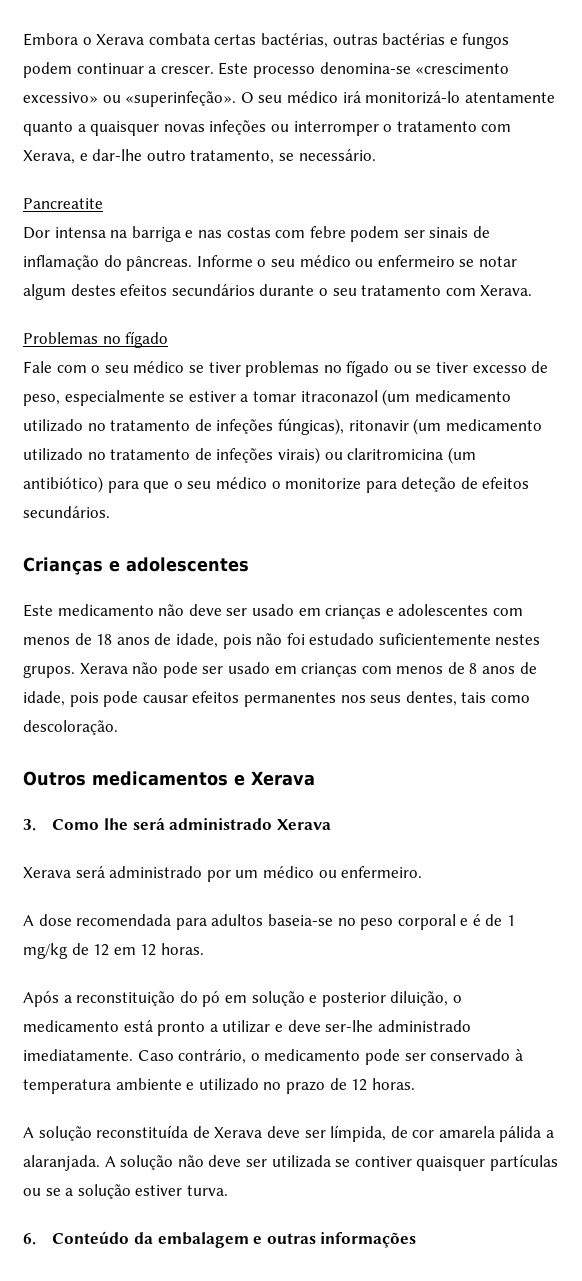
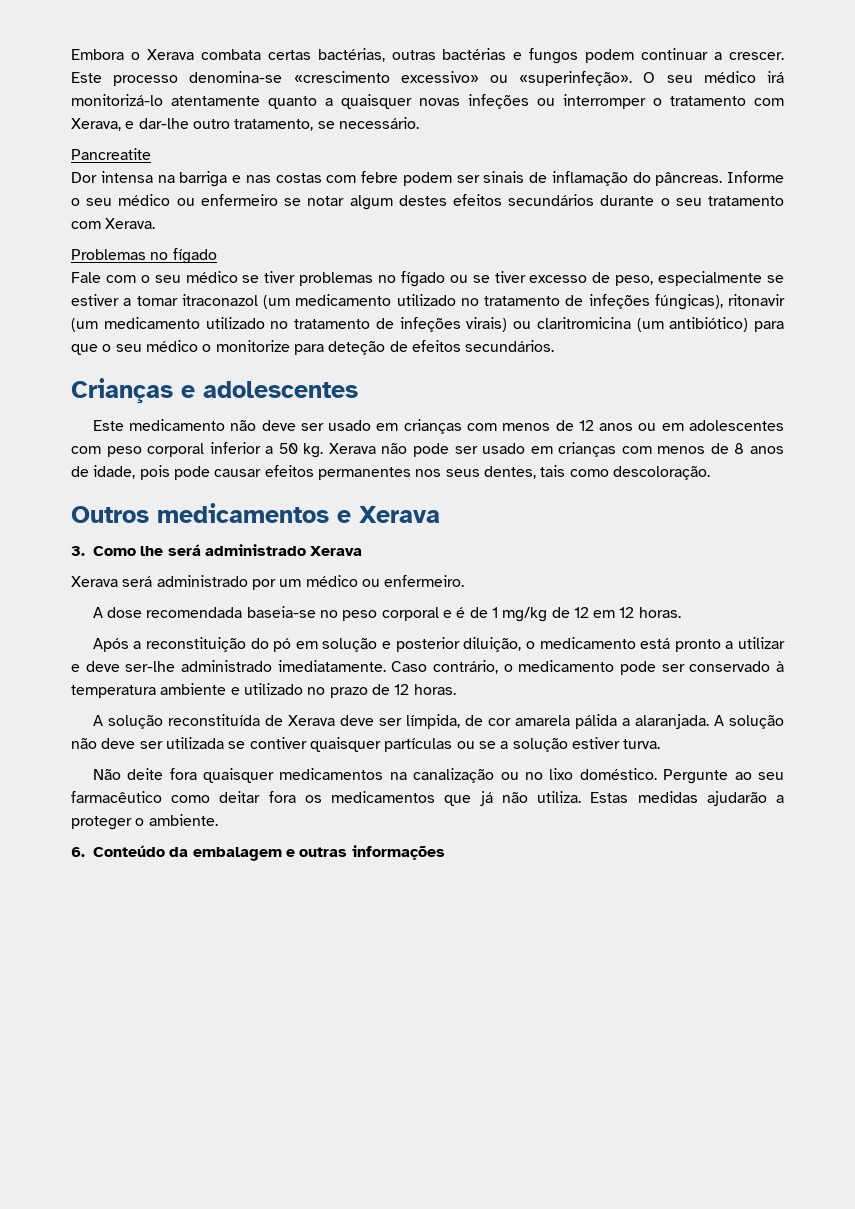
- Este medicamento não deve ser usado em crianças e adolescentes com menos de 18 anos de idade, pois não foi estudado suficientemente nestes grupos.
+ Este medicamento não deve ser usado em crianças com menos de 12 anos ou em adolescentes com peso corporal inferior a 50 kg.
- A dose recomendada para adultos baseia-se no peso corporal e é de 1 mg/kg de 12 em 12 horas.
+ A dose recomendada baseia-se no peso corporal e é de 1 mg/kg de 12 em 12 horas.
+ Não deite fora quaisquer medicamentos na canalização ou no lixo doméstico. Pergunte ao seu farmacêutico como deitar fora os medicamentos que já não utiliza. Estas medidas ajudarão a proteger o ambiente.

